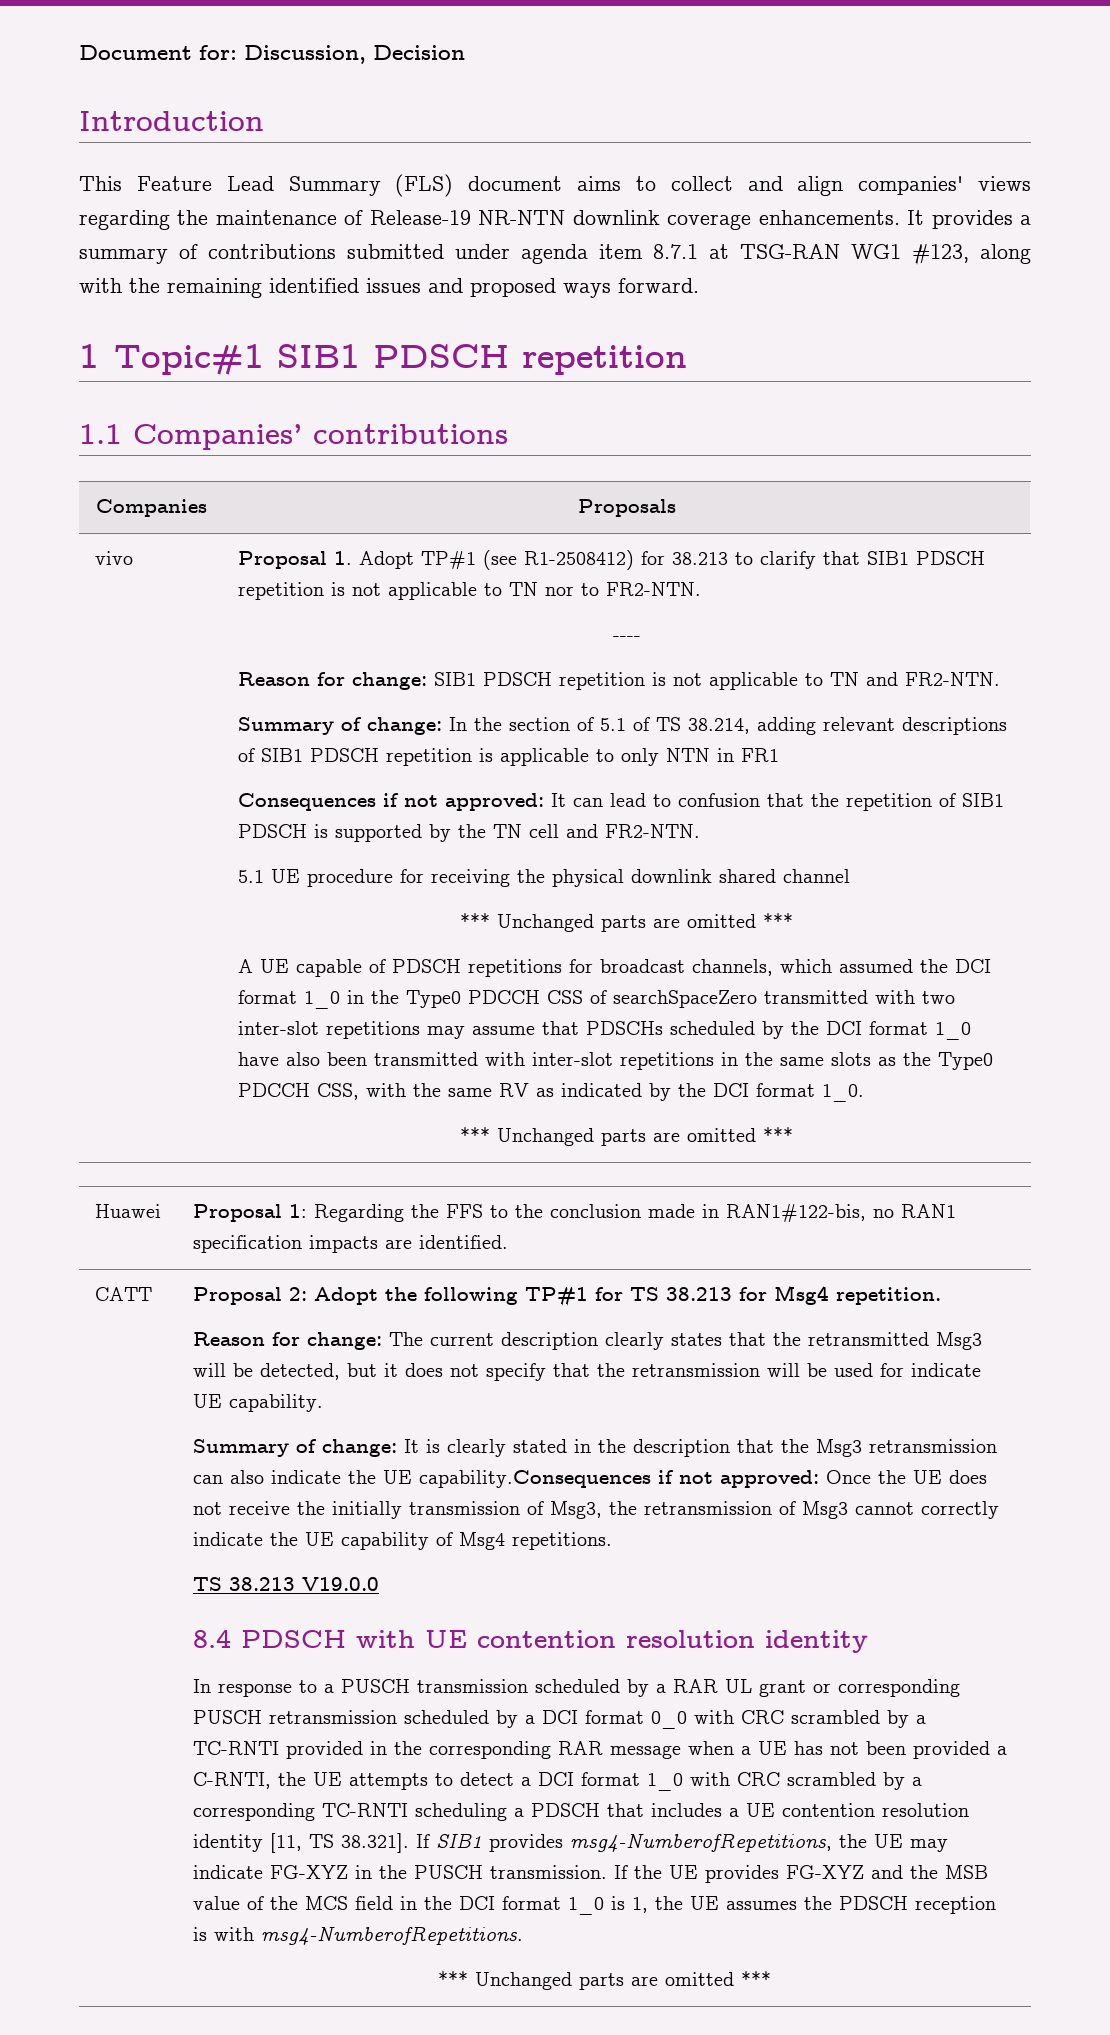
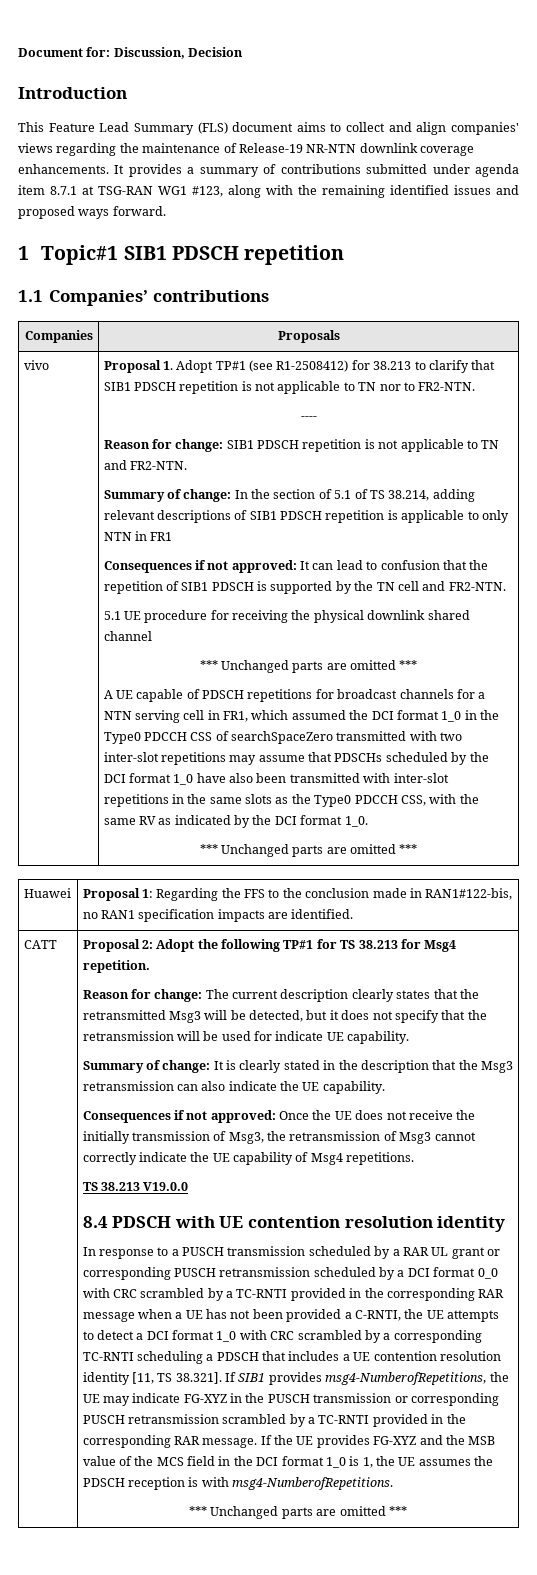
- A UE capable of PDSCH repetitions for broadcast channels, which assumed the DCI format 1_0 in the Type0 PDCCH CSS of searchSpaceZero transmitted with two inter-slot repetitions may assume that PDSCHs scheduled by the DCI format 1_0 have also been transmitted with inter-slot repetitions in the same slots as the Type0 PDCCH CSS, with the same RV as indicated by the DCI format 1_0.
+ A UE capable of PDSCH repetitions for broadcast channels for a NTN serving cell in FR1, which assumed the DCI format 1_0 in the Type0 PDCCH CSS of searchSpaceZero transmitted with two inter-slot repetitions may assume that PDSCHs scheduled by the DCI format 1_0 have also been transmitted with inter-slot repetitions in the same slots as the Type0 PDCCH CSS, with the same RV as indicated by the DCI format 1_0.
- Summary of change: It is clearly stated in the description that the Msg3 retransmission can also indicate the UE capability.Consequences if not approved: Once the UE does not receive the initially transmission of Msg3, the retransmission of Msg3 cannot correctly indicate the UE capability of Msg4 repetitions.
+ Summary of change: It is clearly stated in the description that the Msg3 retransmission can also indicate the UE capability.
+ Consequences if not approved: Once the UE does not receive the initially transmission of Msg3, the retransmission of Msg3 cannot correctly indicate the UE capability of Msg4 repetitions.
- In response to a PUSCH transmission scheduled by a RAR UL grant or corresponding PUSCH retransmission scheduled by a DCI format 0_0 with CRC scrambled by a TC-RNTI provided in the corresponding RAR message when a UE has not been provided a C-RNTI, the UE attempts to detect a DCI format 1_0 with CRC scrambled by a corresponding TC-RNTI scheduling a PDSCH that includes a UE contention resolution identity [11, TS 38.321]. If SIB1 provides msg4-NumberofRepetitions, the UE may indicate FG-XYZ in the PUSCH transmission.
+ In response to a PUSCH transmission scheduled by a RAR UL grant or corresponding PUSCH retransmission scheduled by a DCI format 0_0 with CRC scrambled by a TC-RNTI provided in the corresponding RAR message when a UE has not been provided a C-RNTI, the UE attempts to detect a DCI format 1_0 with CRC scrambled by a corresponding TC-RNTI scheduling a PDSCH that includes a UE contention resolution identity [11, TS 38.321]. If SIB1 provides msg4-NumberofRepetitions, the UE may indicate FG-XYZ in the PUSCH transmission or corresponding PUSCH retransmission scrambled by a TC-RNTI provided in the corresponding RAR message.

